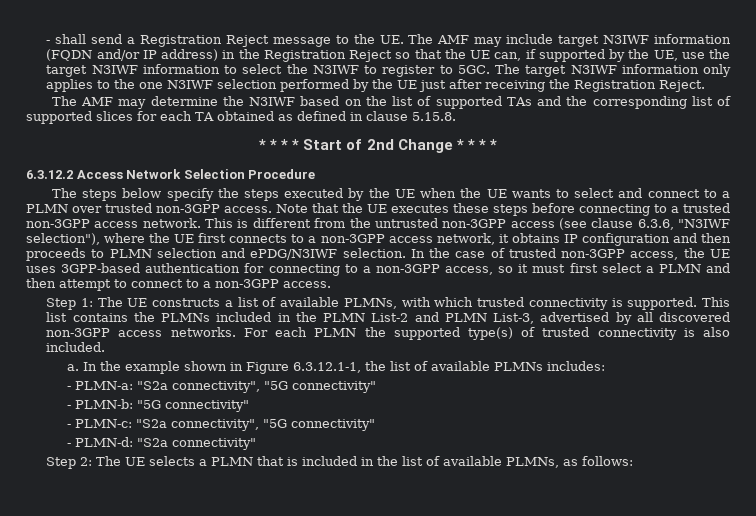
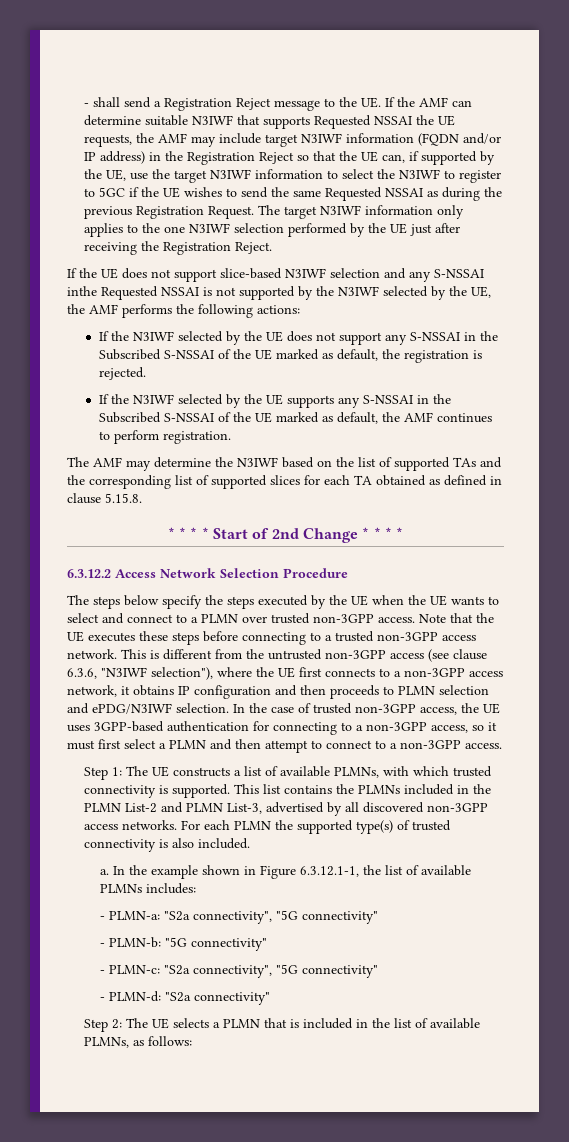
- - shall send a Registration Reject message to the UE. The AMF may include target N3IWF information (FQDN and/or IP address) in the Registration Reject so that the UE can, if supported by the UE, use the target N3IWF information to select the N3IWF to register to 5GC.
+ - shall send a Registration Reject message to the UE. If the AMF can determine suitable N3IWF that supports Requested NSSAI the UE requests, the AMF may include target N3IWF information (FQDN and/or IP address) in the Registration Reject so that the UE can, if supported by the UE, use the target N3IWF information to select the N3IWF to register to 5GC if the UE wishes to send the same Requested NSSAI as during the previous Registration Request.
+ If the UE does not support slice-based N3IWF selection and any S-NSSAI inthe Requested NSSAI is not supported by the N3IWF selected by the UE, the AMF performs the following actions:
+ If the N3IWF selected by the UE does not support any S-NSSAI in the Subscribed S-NSSAI of the UE marked as default, the registration is rejected.
+ If the N3IWF selected by the UE supports any S-NSSAI in the Subscribed S-NSSAI of the UE marked as default, the AMF continues to perform registration.

